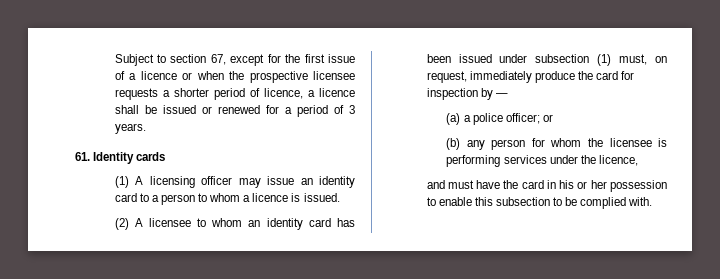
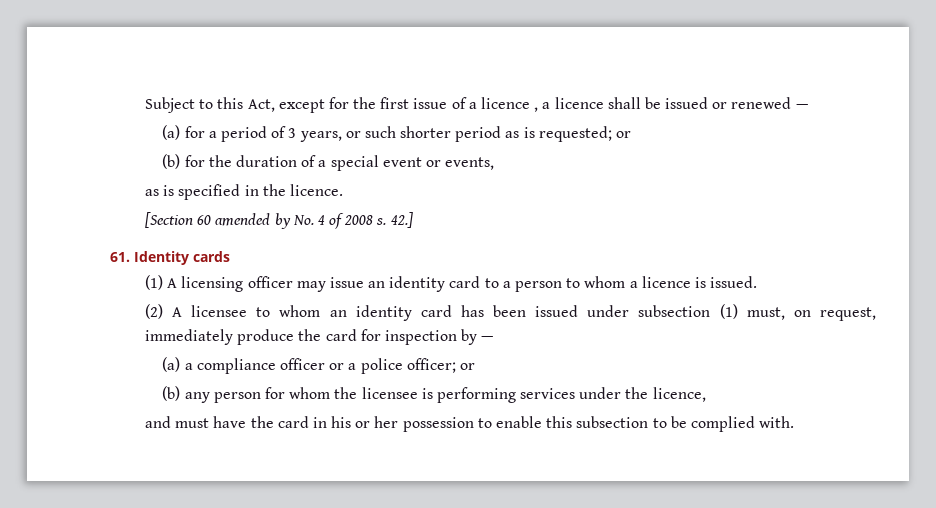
- Subject to section 67, except for the first issue of a licence or when the prospective licensee requests a shorter period of licence, a licence shall be issued or renewed for a period of 3 years.
+ Subject to this Act, except for the first issue of a licence , a licence shall be issued or renewed —
+ (a) for a period of 3 years, or such shorter period as is requested; or
+ (b) for the duration of a special event or events,
+ as is specified in the licence.
+ [Section 60 amended by No. 4 of 2008 s. 42.]
- (a) a police officer; or
+ (a) a compliance officer or a police officer; or

